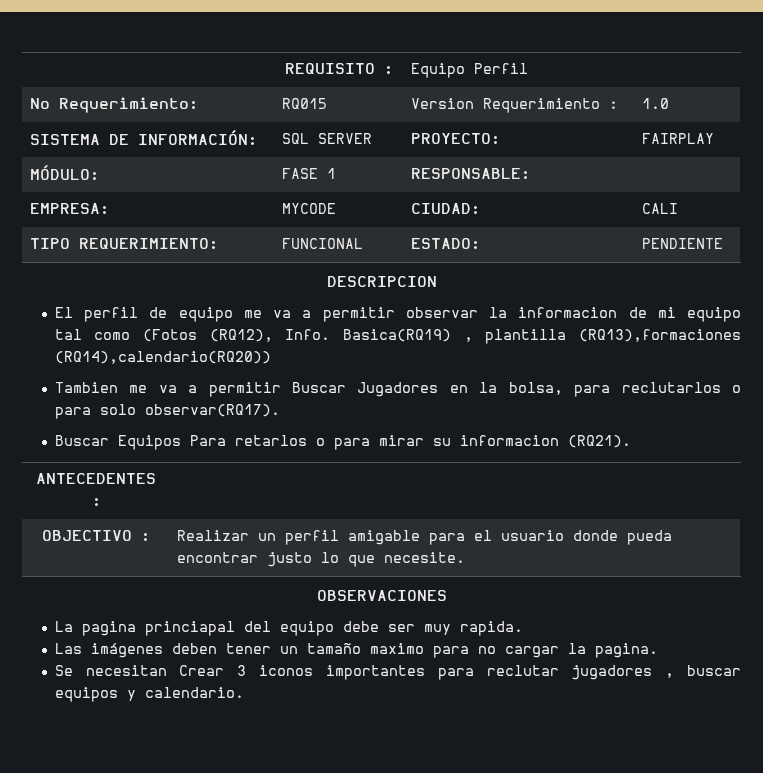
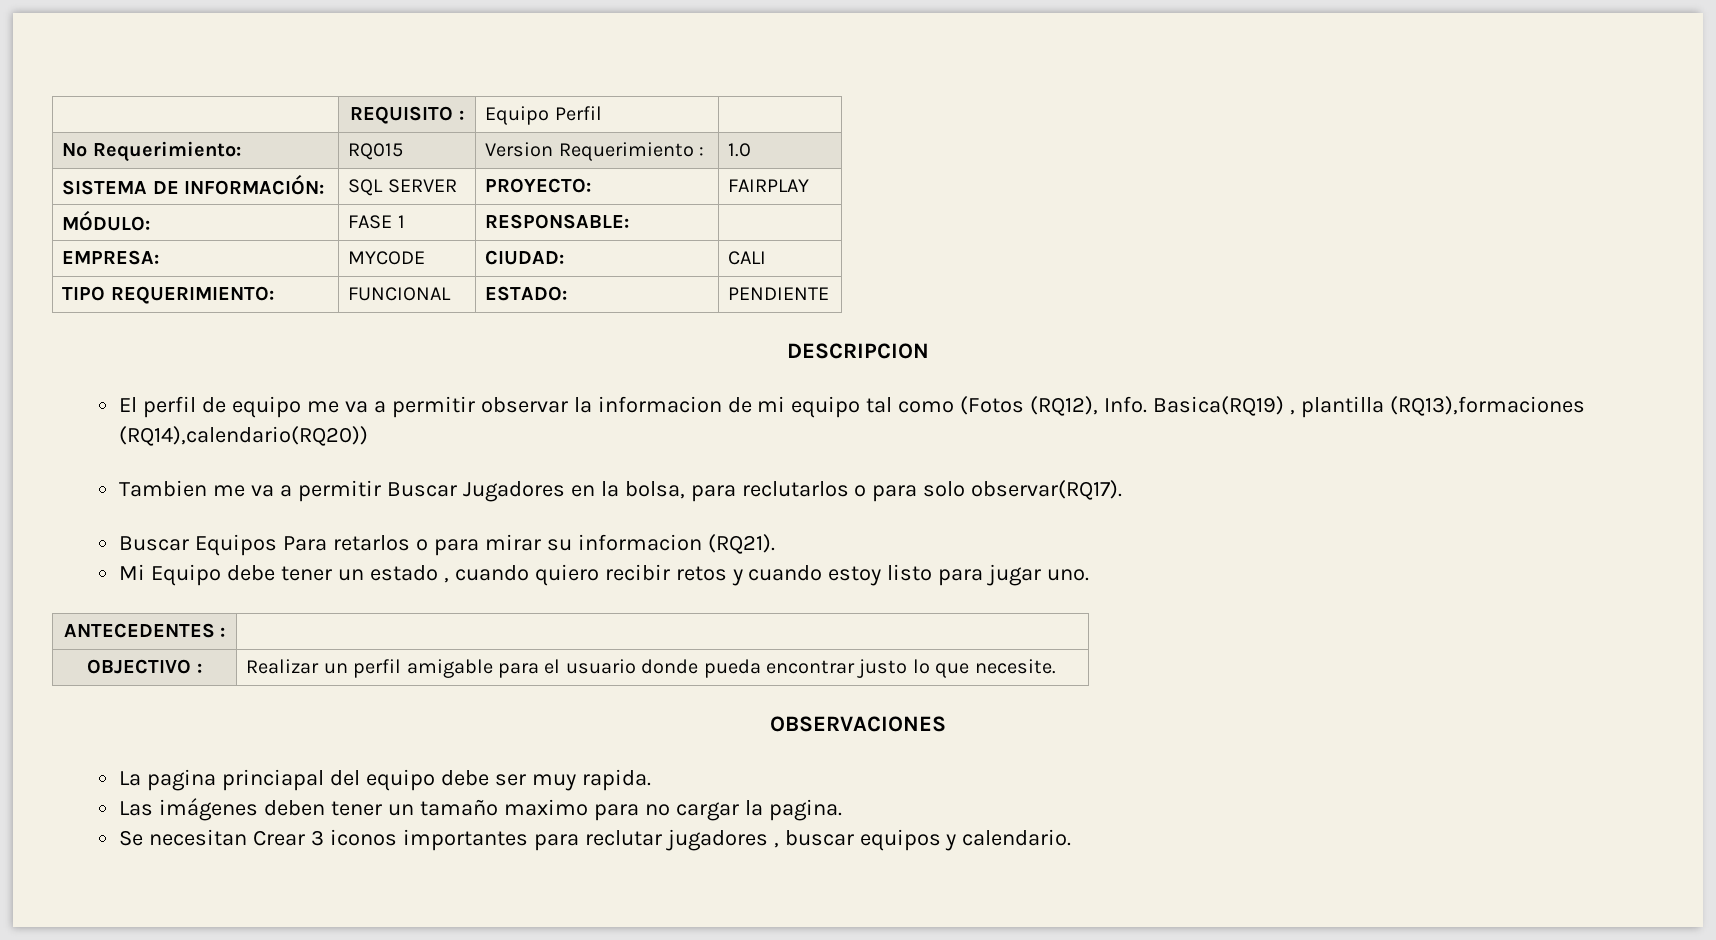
+ Mi Equipo debe tener un estado , cuando quiero recibir retos y cuando estoy listo para jugar uno.

